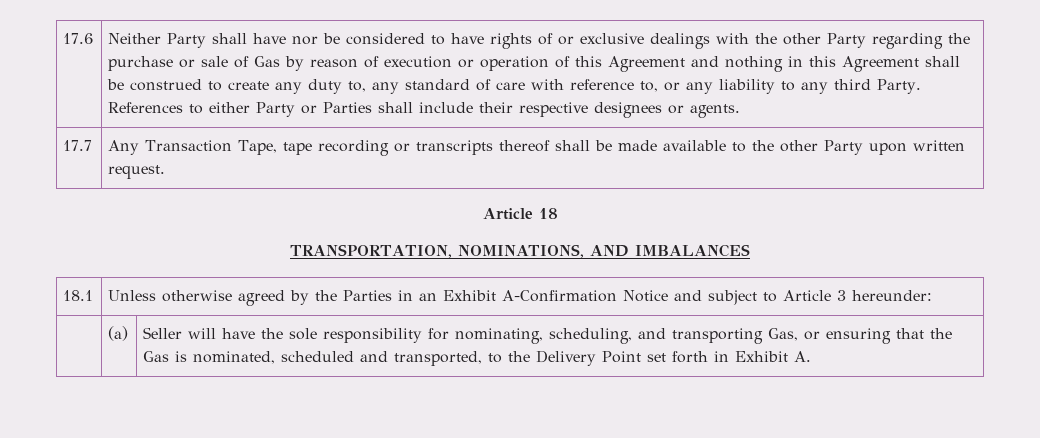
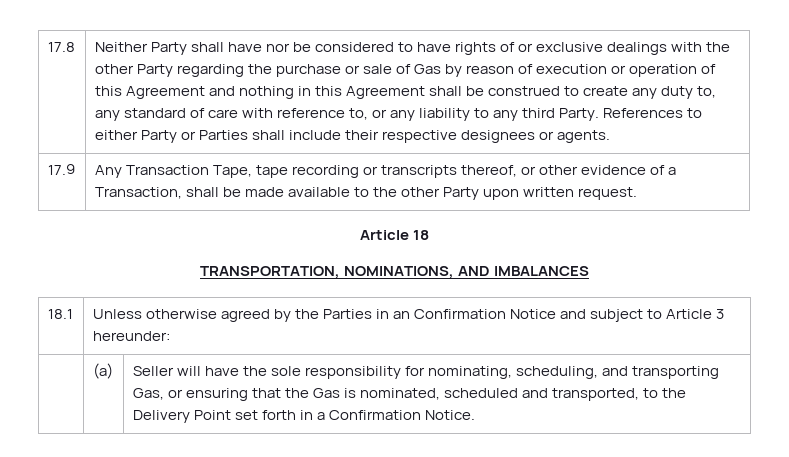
- 17.6
+ 17.8
- 17.7 | Any Transaction Tape, tape recording or transcripts thereof shall be made available to the other Party upon written request.
+ 17.9 | Any Transaction Tape, tape recording or transcripts thereof, or other evidence of a Transaction, shall be made available to the other Party upon written request.
- 18.1 | Unless otherwise agreed by the Parties in an Exhibit A-Confirmation Notice and subject to Article 3 hereunder:
+ 18.1 | Unless otherwise agreed by the Parties in an Confirmation Notice and subject to Article 3 hereunder:
- | (a) | Seller will have the sole responsibility for nominating, scheduling, and transporting Gas, or ensuring that the Gas is nominated, scheduled and transported, to the Delivery Point set forth in Exhibit A.
+ | (a) | Seller will have the sole responsibility for nominating, scheduling, and transporting Gas, or ensuring that the Gas is nominated, scheduled and transported, to the Delivery Point set forth in a Confirmation Notice.

